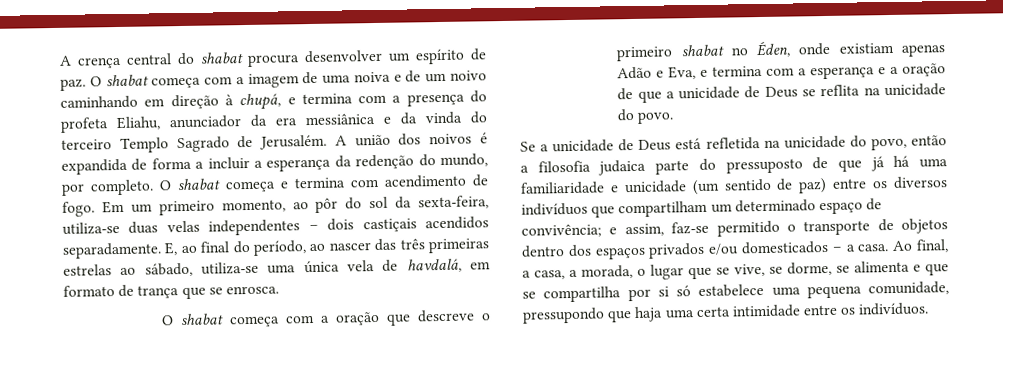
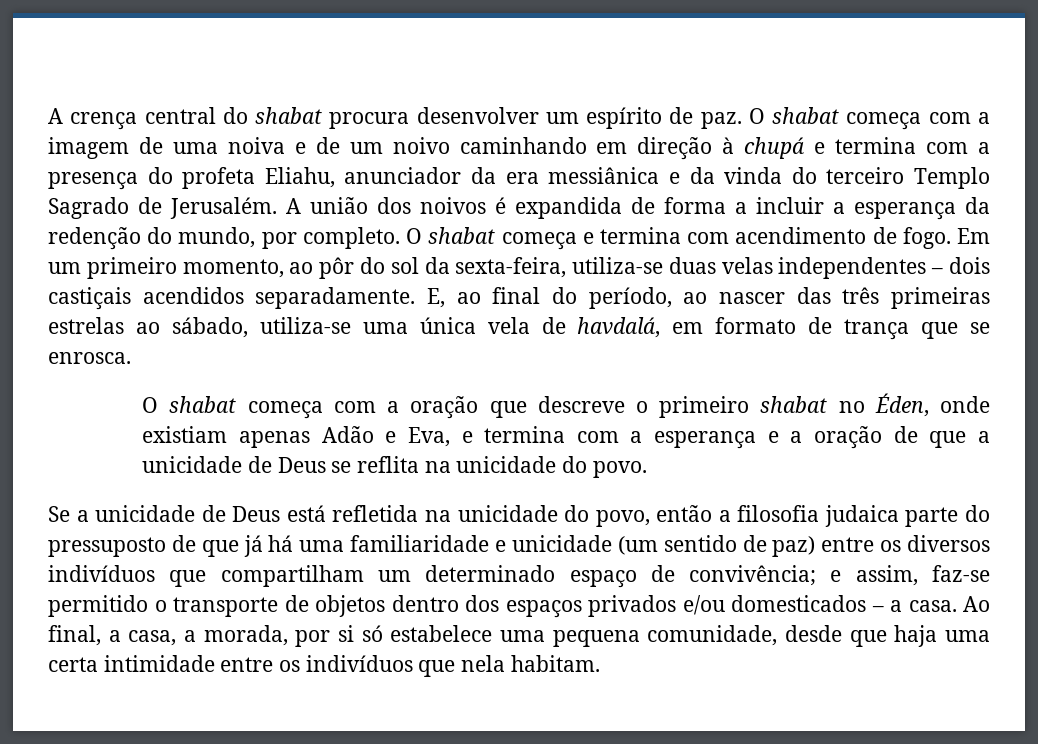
- O shabat começa com a imagem de uma noiva e de um noivo caminhando em direção à chupá, e termina com a presença do profeta Eliahu, anunciador da era messiânica e da vinda do terceiro Templo Sagrado de Jerusalém.
+ O shabat começa com a imagem de uma noiva e de um noivo caminhando em direção à chupá e termina com a presença do profeta Eliahu, anunciador da era messiânica e da vinda do terceiro Templo Sagrado de Jerusalém.
- Ao final, a casa, a morada, o lugar que se vive, se dorme, se alimenta e que se compartilha por si só estabelece uma pequena comunidade, pressupondo que haja uma certa intimidade entre os indivíduos.
+ Ao final, a casa, a morada, por si só estabelece uma pequena comunidade, desde que haja uma certa intimidade entre os indivíduos que nela habitam.

